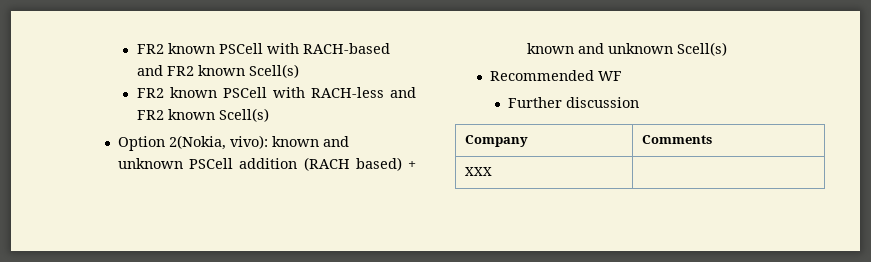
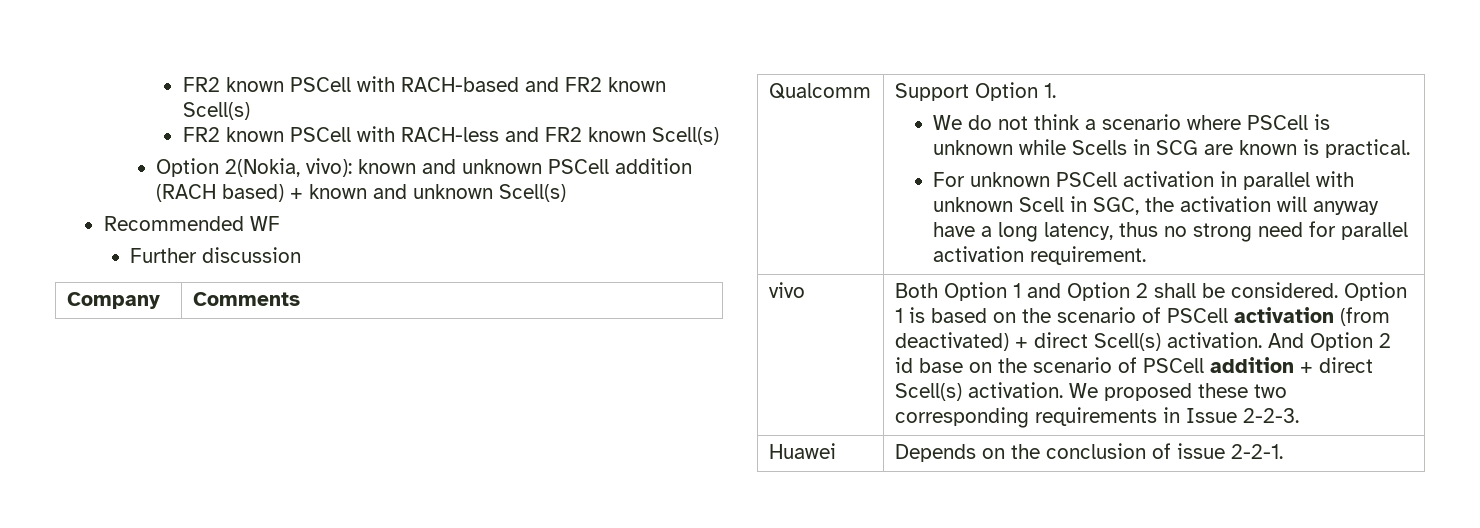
- XXX
+ Qualcomm | Support Option 1.
+ We do not think a scenario where PSCell is unknown while Scells in SCG are known is practical.
+ For unknown PSCell activation in parallel with unknown Scell in SGC, the activation will anyway have a long latency, thus no strong need for parallel activation requirement.
+ vivo | Both Option 1 and Option 2 shall be considered. Option 1 is based on the scenario of PSCell activation (from deactivated) + direct Scell(s) activation. And Option 2 id base on the scenario of PSCell addition + direct Scell(s) activation. We proposed these two corresponding requirements in Issue 2-2-3.
+ Huawei | Depends on the conclusion of issue 2-2-1.

